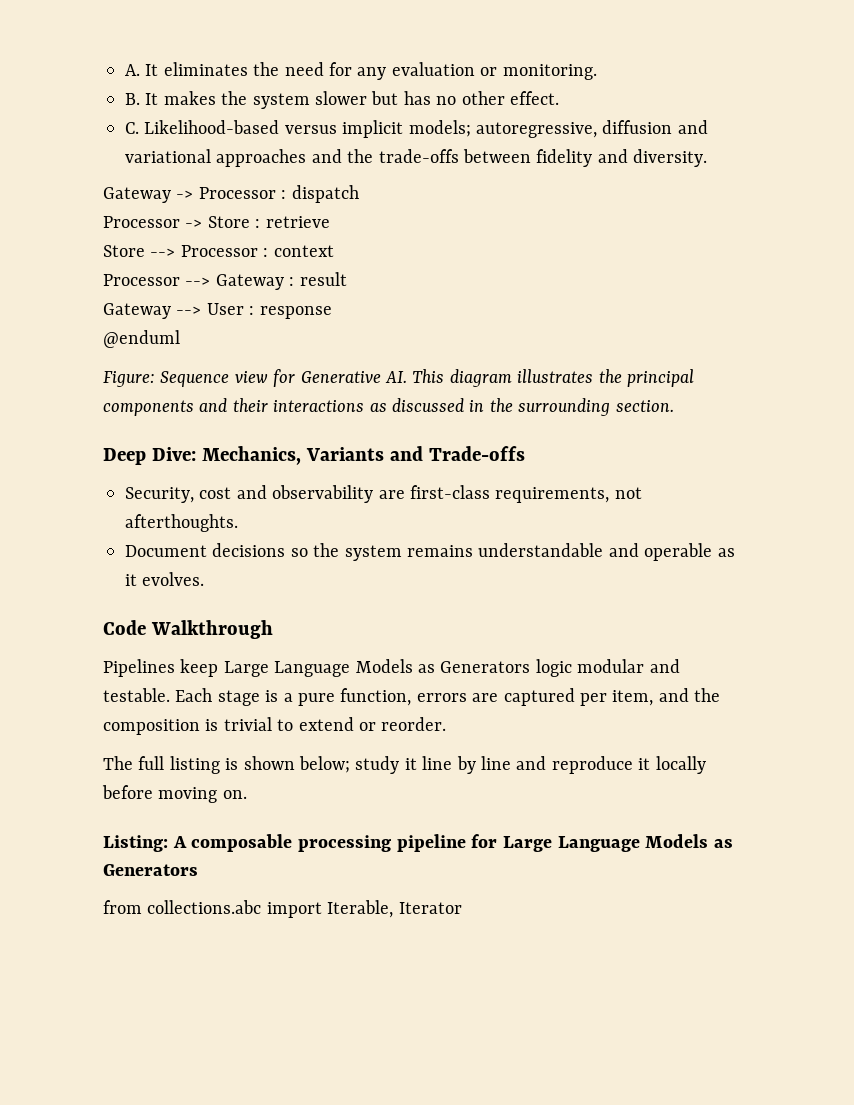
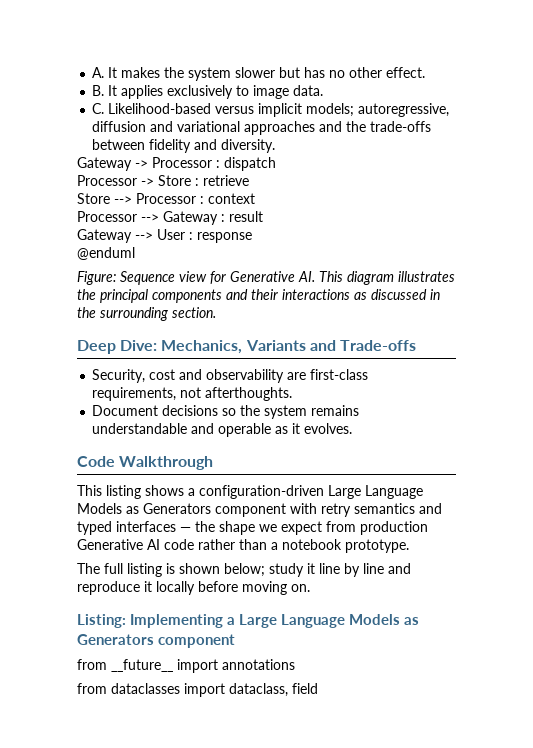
- A. It eliminates the need for any evaluation or monitoring.
- B. It makes the system slower but has no other effect.
+ A. It makes the system slower but has no other effect.
+ B. It applies exclusively to image data.
- Pipelines keep Large Language Models as Generators logic modular and testable. Each stage is a pure function, errors are captured per item, and the composition is trivial to extend or reorder.
+ This listing shows a configuration-driven Large Language Models as Generators component with retry semantics and typed interfaces — the shape we expect from production Generative AI code rather than a notebook prototype.
- Listing: A composable processing pipeline for Large Language Models as Generators
- from collections.abc import Iterable, Iterator
+ Listing: Implementing a Large Language Models as Generators component
+ from __future__ import annotations
+ from dataclasses import dataclass, field

